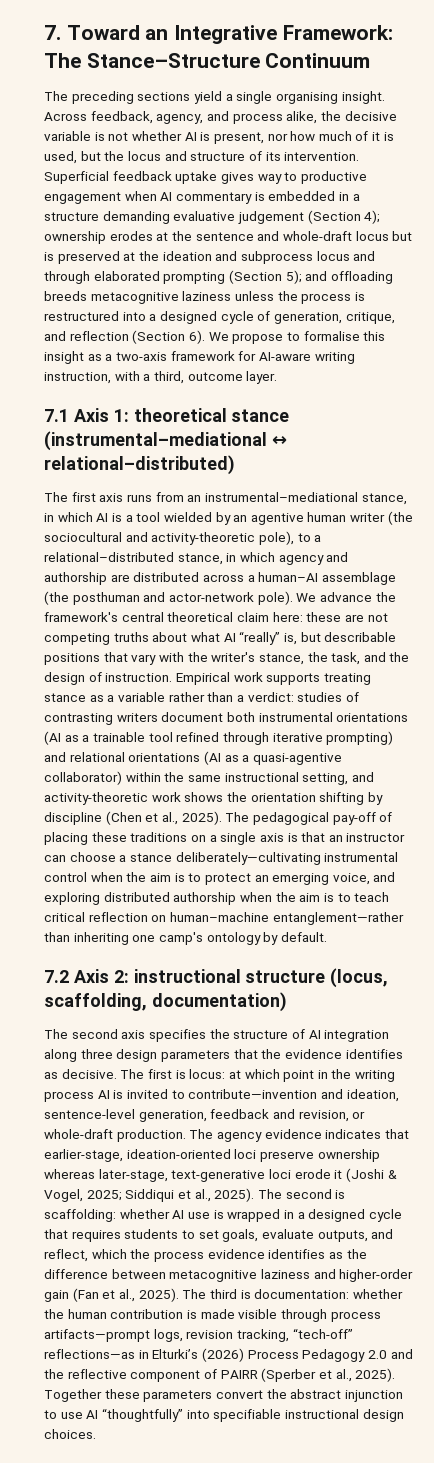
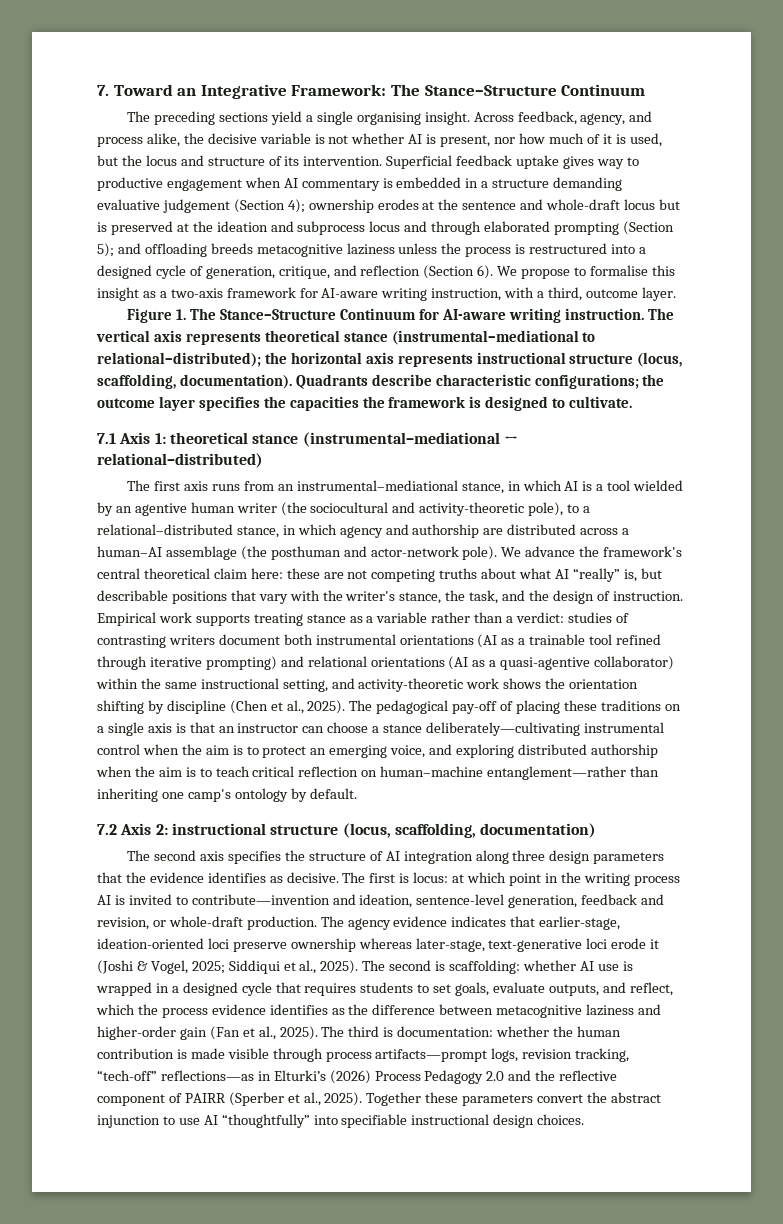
+ Figure 1. The Stance–Structure Continuum for AI-aware writing instruction. The vertical axis represents theoretical stance (instrumental–mediational to relational–distributed); the horizontal axis represents instructional structure (locus, scaffolding, documentation). Quadrants describe characteristic configurations; the outcome layer specifies the capacities the framework is designed to cultivate.

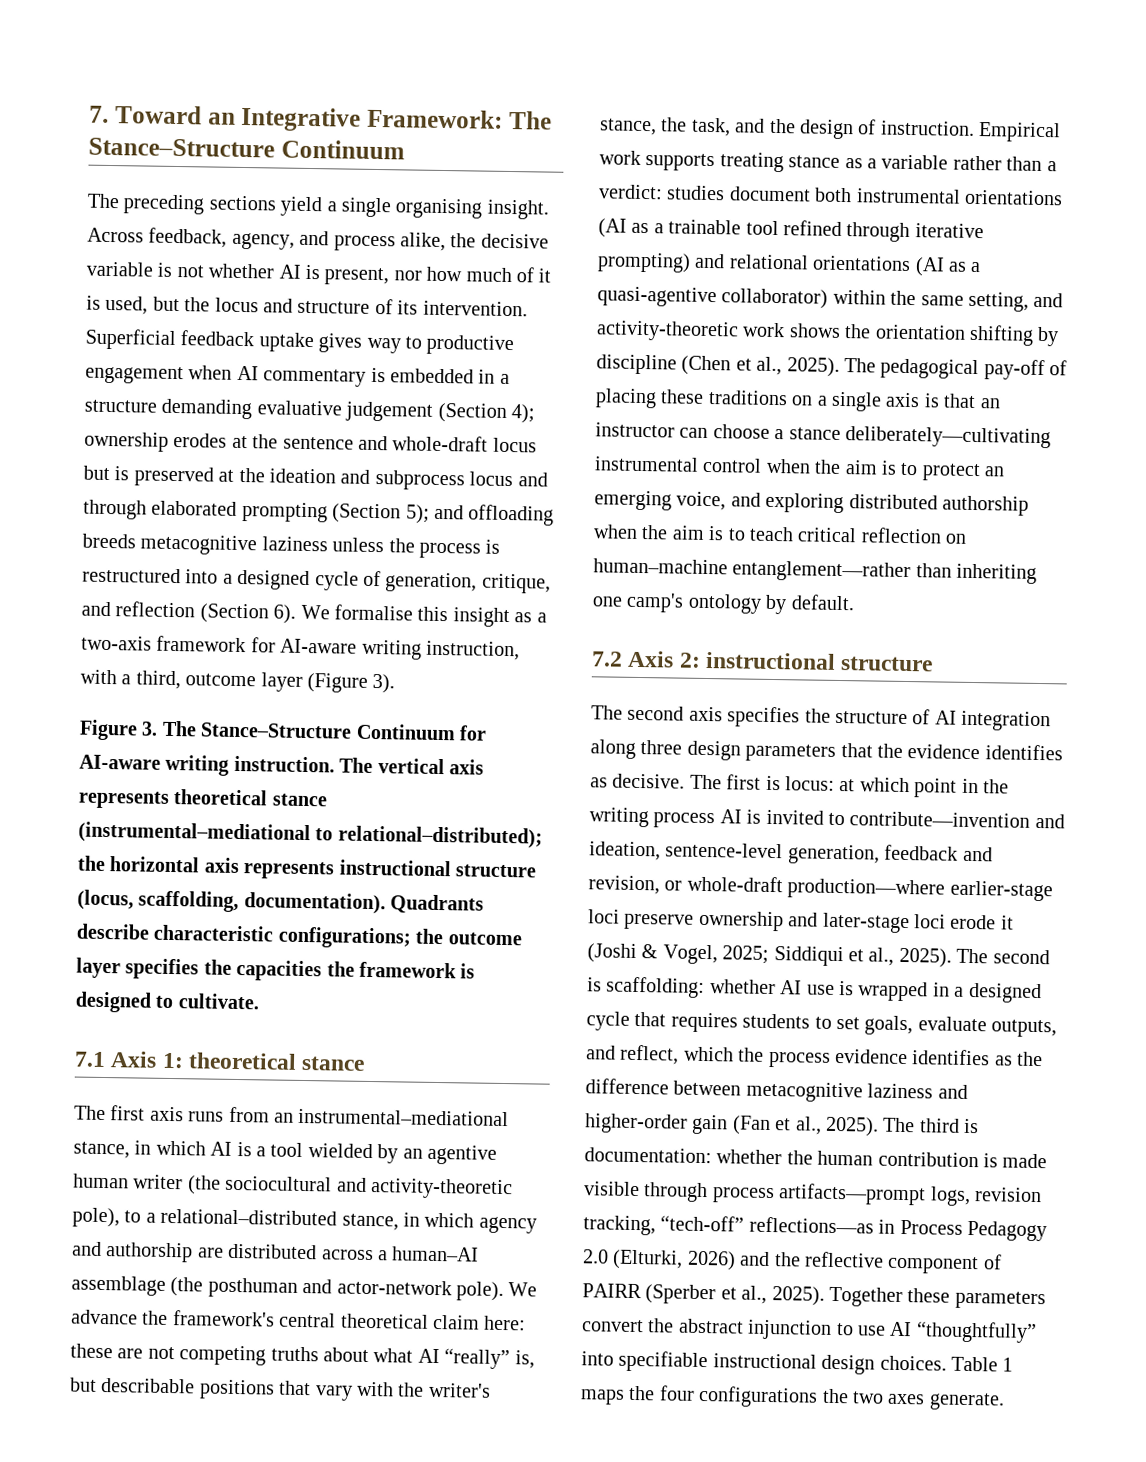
- We propose to formalise this insight as a two-axis framework for AI-aware writing instruction, with a third, outcome layer.
+ We formalise this insight as a two-axis framework for AI-aware writing instruction, with a third, outcome layer (Figure 3).
- Figure 1. The Stance–Structure Continuum for AI-aware writing instruction.
+ Figure 3. The Stance–Structure Continuum for AI-aware writing instruction.
- 7.1 Axis 1: theoretical stance (instrumental–mediational ↔ relational–distributed)
+ 7.1 Axis 1: theoretical stance
- Empirical work supports treating stance as a variable rather than a verdict: studies of contrasting writers document both instrumental orientations (AI as a trainable tool refined through iterative prompting) and relational orientations (AI as a quasi-agentive collaborator) within the same instructional setting, and activity-theoretic work shows the orientation shifting by discipline (Chen et al., 2025).
+ Empirical work supports treating stance as a variable rather than a verdict: studies document both instrumental orientations (AI as a trainable tool refined through iterative prompting) and relational orientations (AI as a quasi-agentive collaborator) within the same setting, and activity-theoretic work shows the orientation shifting by discipline (Chen et al., 2025).
- 7.2 Axis 2: instructional structure (locus, scaffolding, documentation)
+ 7.2 Axis 2: instructional structure
- The first is locus: at which point in the writing process AI is invited to contribute—invention and ideation, sentence-level generation, feedback and revision, or whole-draft production. The agency evidence indicates that earlier-stage, ideation-oriented loci preserve ownership whereas later-stage, text-generative loci erode it (Joshi & Vogel, 2025; Siddiqui et al., 2025).
+ The first is locus: at which point in the writing process AI is invited to contribute—invention and ideation, sentence-level generation, feedback and revision, or whole-draft production—where earlier-stage loci preserve ownership and later-stage loci erode it (Joshi & Vogel, 2025; Siddiqui et al., 2025).
- The third is documentation: whether the human contribution is made visible through process artifacts—prompt logs, revision tracking, “tech-off” reflections—as in Elturki’s (2026) Process Pedagogy 2.0 and the reflective component of PAIRR (Sperber et al., 2025).
+ The third is documentation: whether the human contribution is made visible through process artifacts—prompt logs, revision tracking, “tech-off” reflections—as in Process Pedagogy 2.0 (Elturki, 2026) and the reflective component of PAIRR (Sperber et al., 2025).
+ Table 1 maps the four configurations the two axes generate.

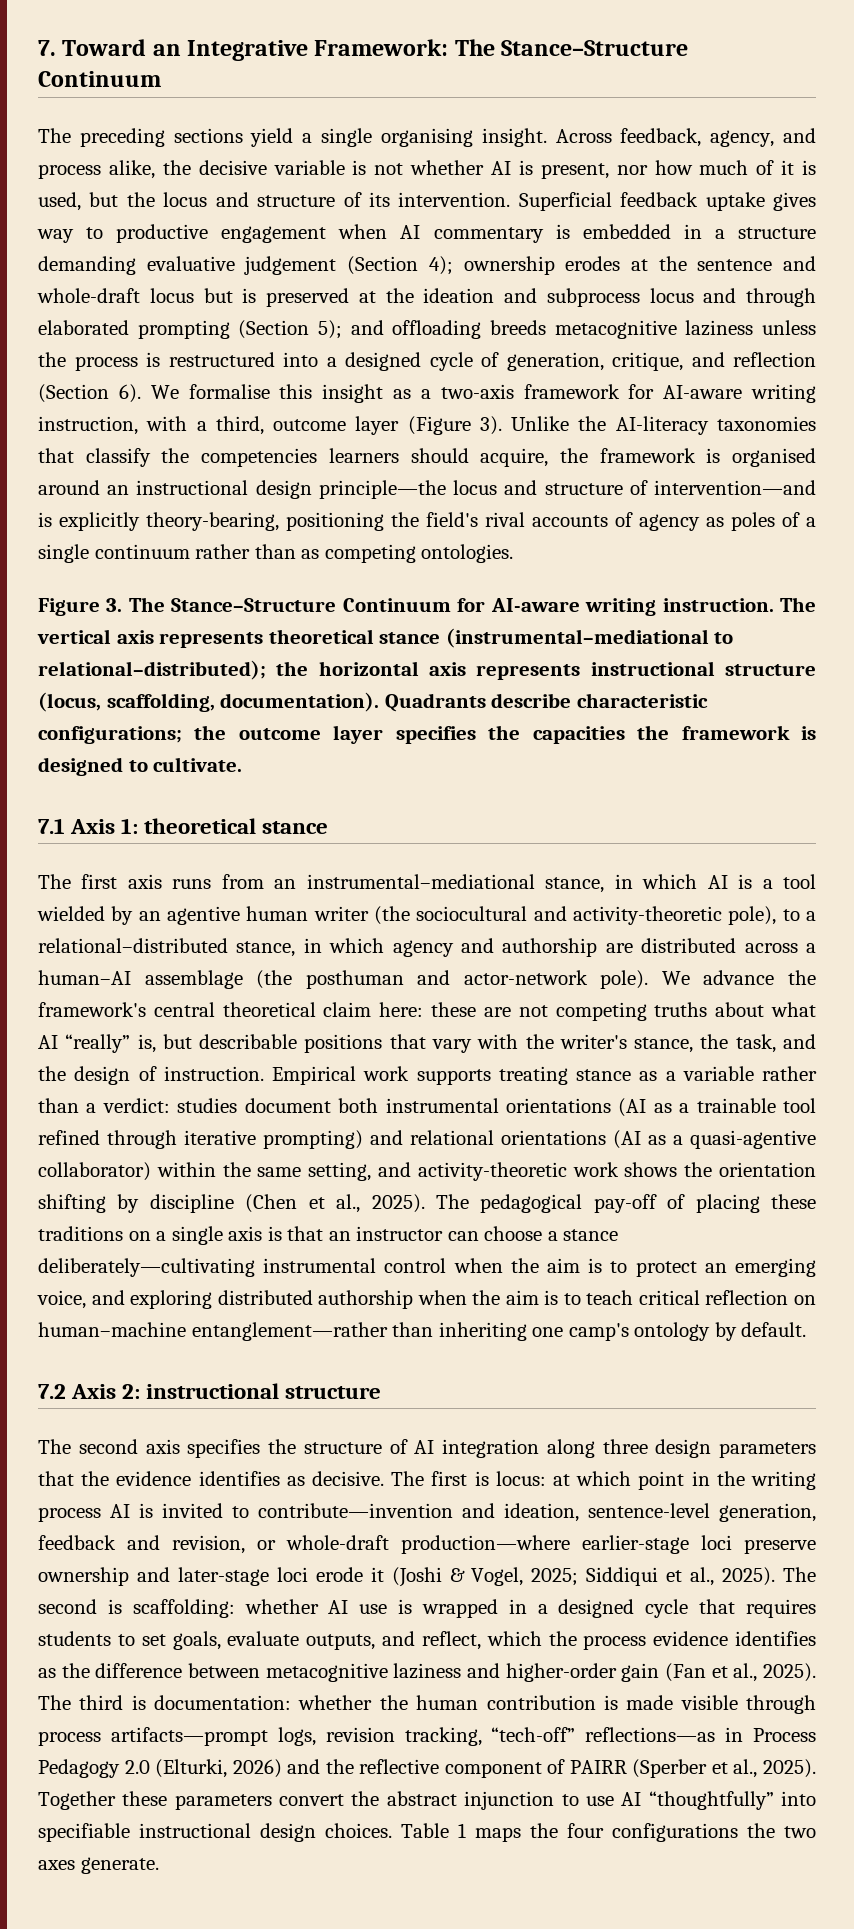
+ Unlike the AI-literacy taxonomies that classify the competencies learners should acquire, the framework is organised around an instructional design principle—the locus and structure of intervention—and is explicitly theory-bearing, positioning the field's rival accounts of agency as poles of a single continuum rather than as competing ontologies.

